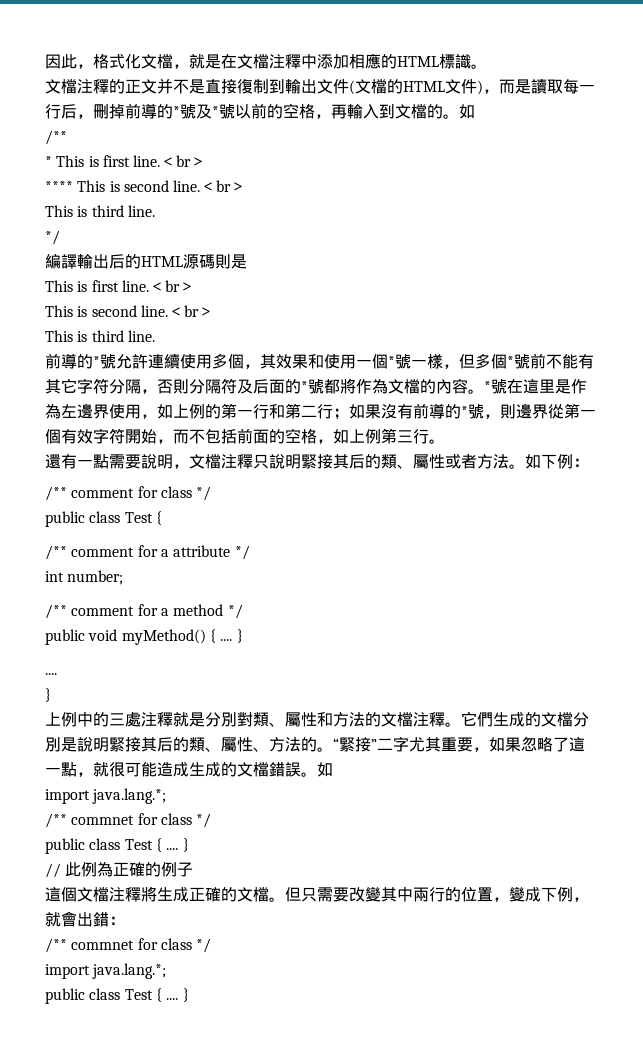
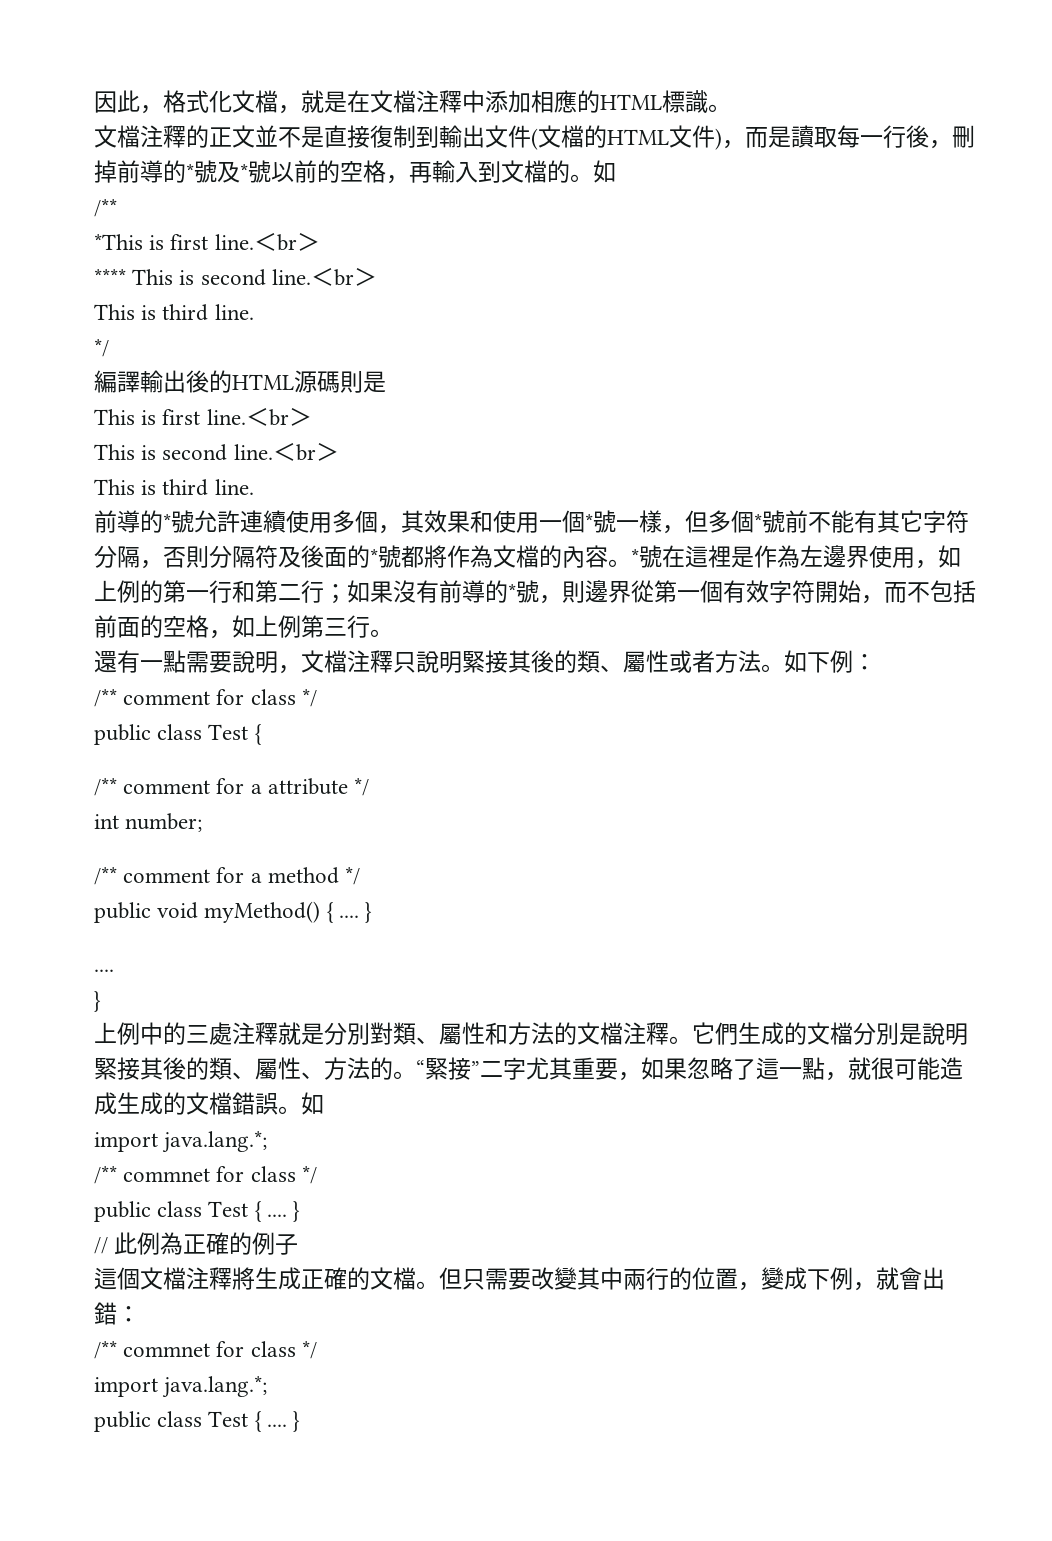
- 文檔注釋的正文并不是直接復制到輸出文件(文檔的HTML文件)，而是讀取每一行后，刪掉前導的*號及*號以前的空格，再輸入到文檔的。
+ 文檔注釋的正文並不是直接復制到輸出文件(文檔的HTML文件)，而是讀取每一行後，刪掉前導的*號及*號以前的空格，再輸入到文檔的。
- * This is first line.
+ *This is first line.
- 編譯輸出后的HTML源碼則是
+ 編譯輸出後的HTML源碼則是
- 前導的*號允許連續使用多個，其效果和使用一個*號一樣，但多個*號前不能有其它字符分隔，否則分隔符及后面的*號都將作為文檔的內容。
+ 前導的*號允許連續使用多個，其效果和使用一個*號一樣，但多個*號前不能有其它字符分隔，否則分隔符及後面的*號都將作為文檔的內容。
- *號在這里是作為左邊界使用，如上例的第一行和第二行；如果沒有前導的*號，則邊界從第一個有效字符開始，而不包括前面的空格，如上例第三行。
+ *號在這裡是作為左邊界使用，如上例的第一行和第二行；如果沒有前導的*號，則邊界從第一個有效字符開始，而不包括前面的空格，如上例第三行。
- 還有一點需要說明，文檔注釋只說明緊接其后的類、屬性或者方法。
+ 還有一點需要說明，文檔注釋只說明緊接其後的類、屬性或者方法。
- 它們生成的文檔分別是說明緊接其后的類、屬性、方法的。
+ 它們生成的文檔分別是說明緊接其後的類、屬性、方法的。

